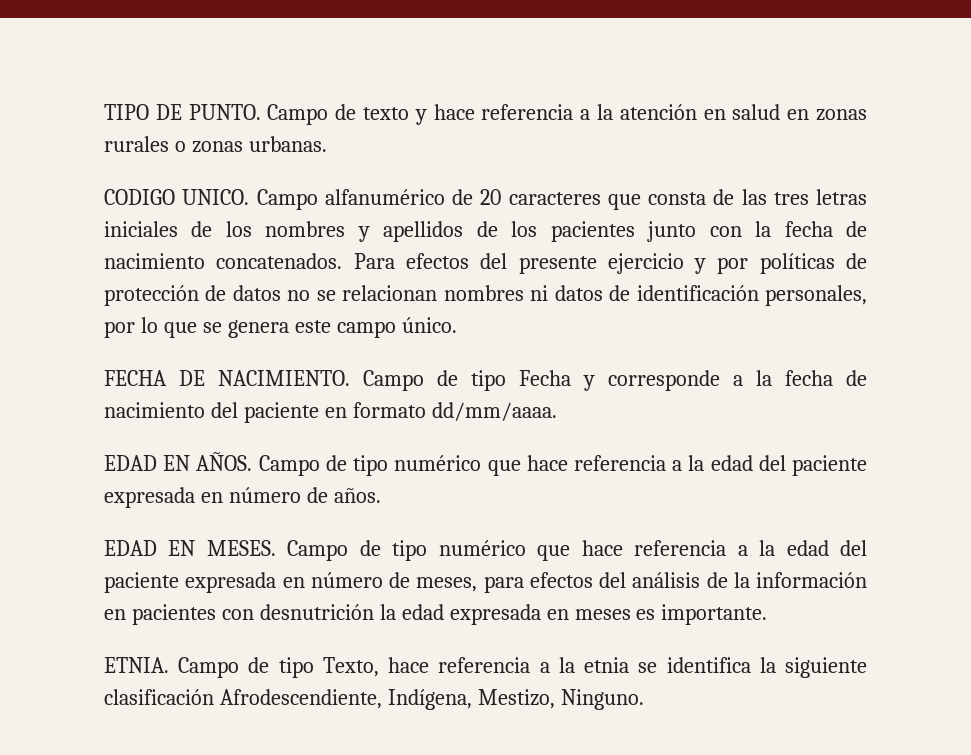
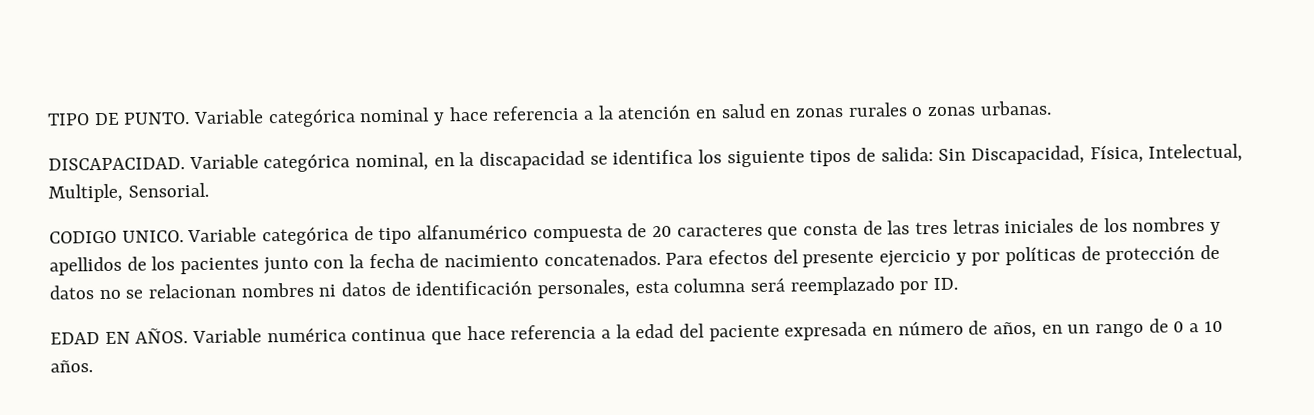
- Campo de texto y hace referencia a la atención en salud en zonas rurales o zonas urbanas.
+ Variable categórica nominal y hace referencia a la atención en salud en zonas rurales o zonas urbanas.
- CODIGO UNICO. Campo alfanumérico de 20 caracteres que consta de las tres letras iniciales de los nombres y apellidos de los pacientes junto con la fecha de nacimiento concatenados.
+ DISCAPACIDAD. Variable categórica nominal, en la discapacidad se identifica los siguiente tipos de salida: Sin Discapacidad, Física, Intelectual, Multiple, Sensorial.
+ CODIGO UNICO. Variable categórica de tipo alfanumérico compuesta de 20 caracteres que consta de las tres letras iniciales de los nombres y apellidos de los pacientes junto con la fecha de nacimiento concatenados.
- Para efectos del presente ejercicio y por políticas de protección de datos no se relacionan nombres ni datos de identificación personales, por lo que se genera este campo único.
- FECHA DE NACIMIENTO. Campo de tipo Fecha y corresponde a la fecha de nacimiento del paciente en formato dd/mm/aaaa.
+ Para efectos del presente ejercicio y por políticas de protección de datos no se relacionan nombres ni datos de identificación personales, esta columna será reemplazado por ID.
- Campo de tipo numérico que hace referencia a la edad del paciente expresada en número de años.
- EDAD EN MESES. Campo de tipo numérico que hace referencia a la edad del paciente expresada en número de meses, para efectos del análisis de la información en pacientes con desnutrición la edad expresada en meses es importante.
- ETNIA. Campo de tipo Texto, hace referencia a la etnia se identifica la siguiente clasificación Afrodescendiente, Indígena, Mestizo, Ninguno.
+ Variable numérica continua que hace referencia a la edad del paciente expresada en número de años, en un rango de 0 a 10 años.

